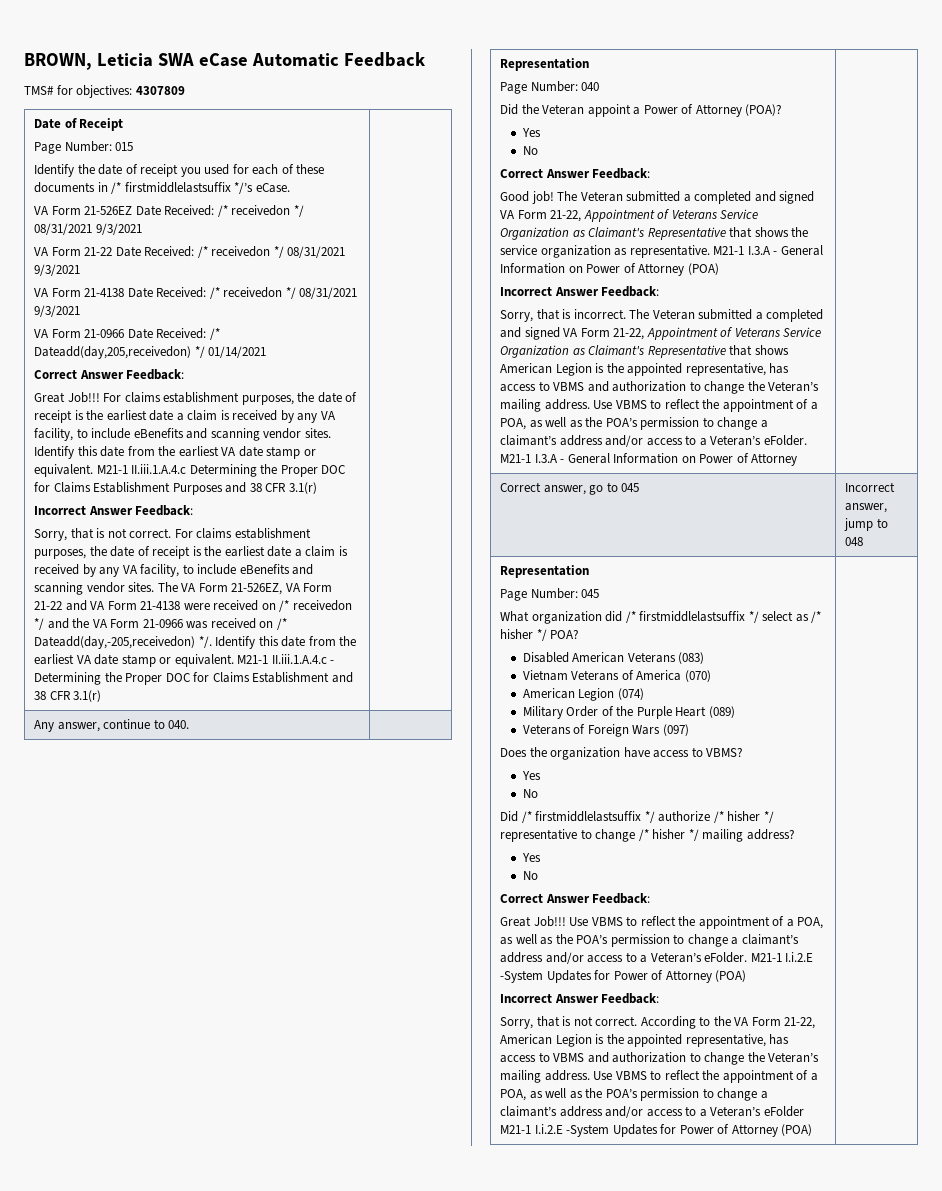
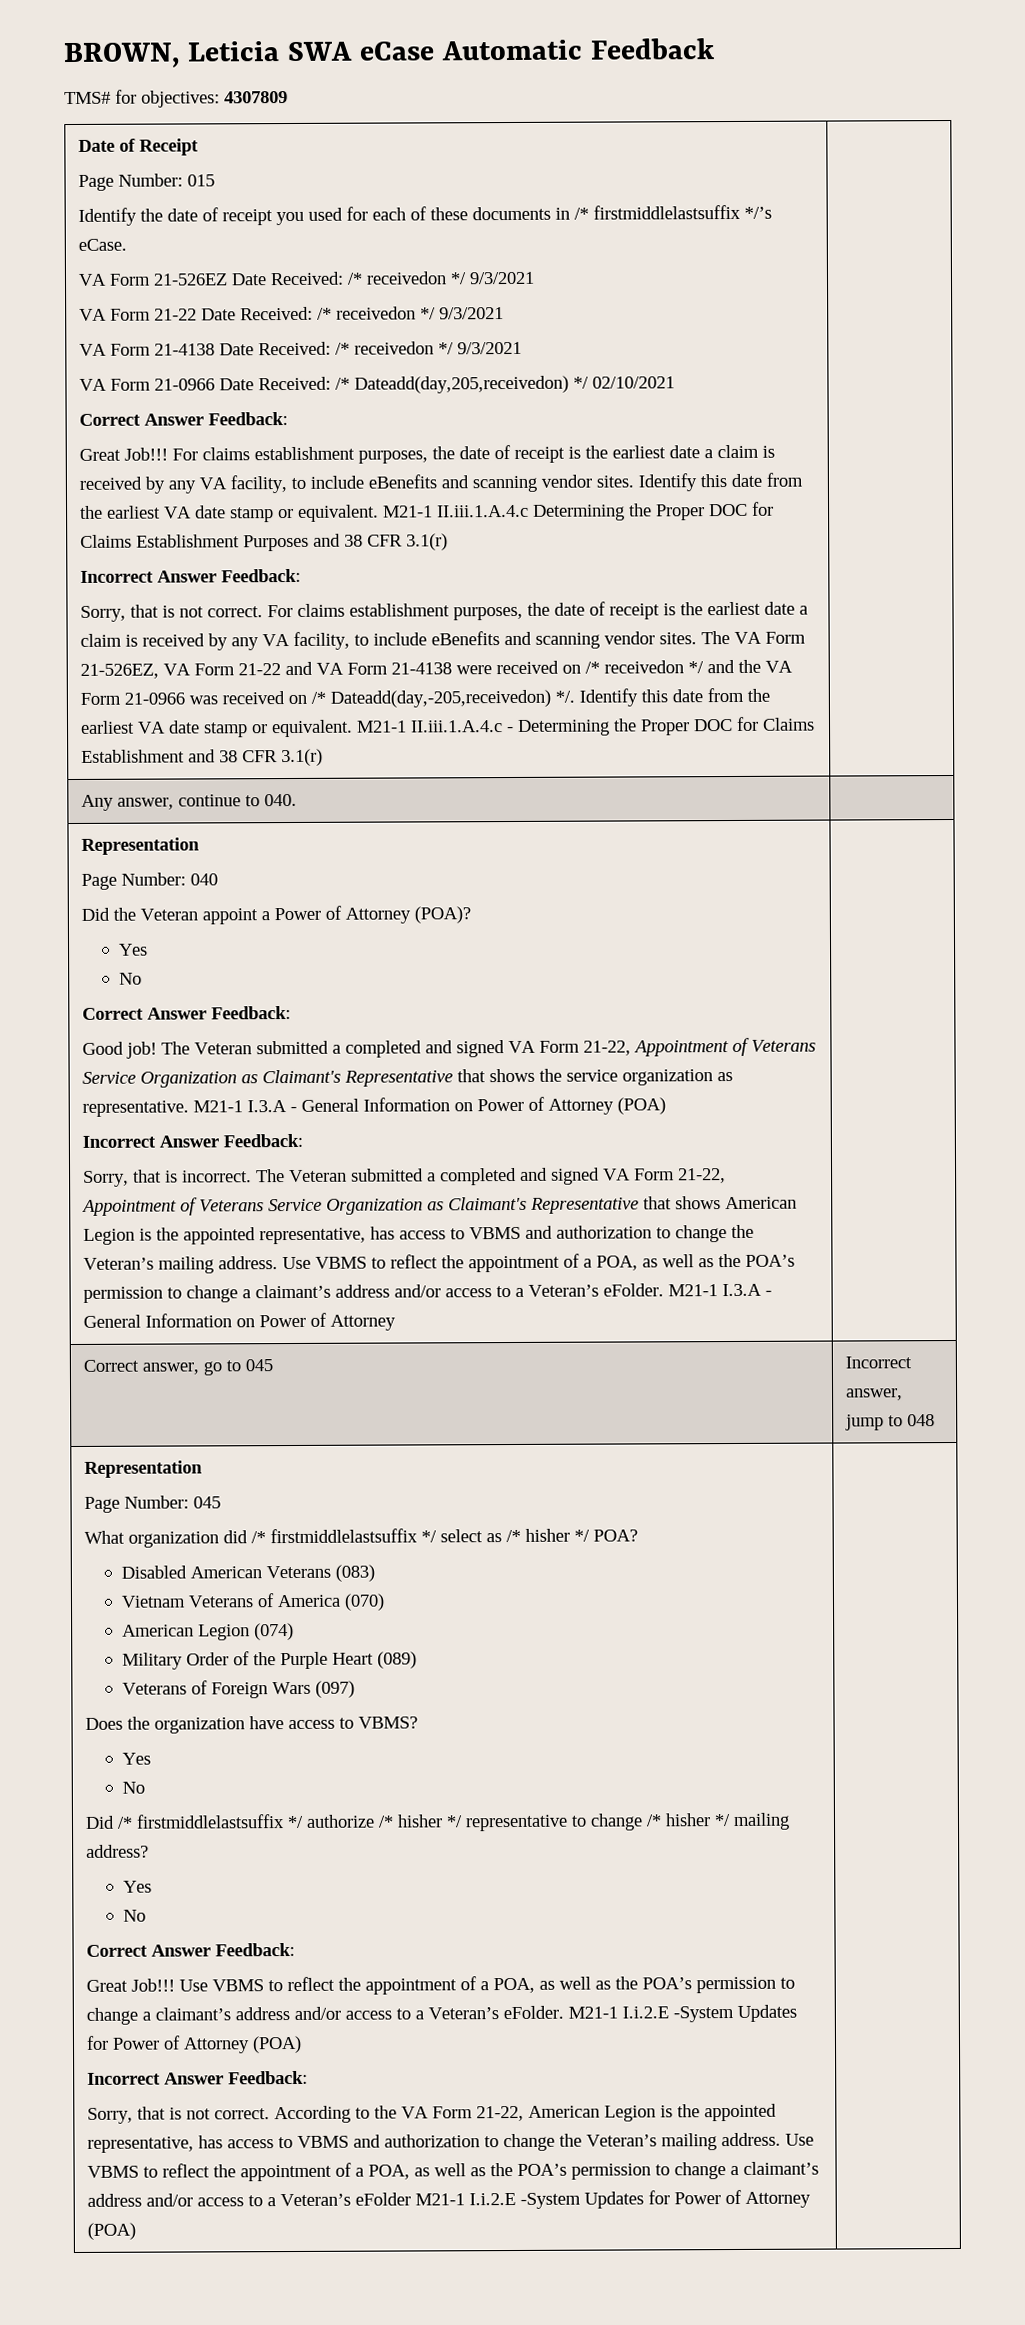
- VA Form 21-526EZ Date Received: /* receivedon */ 08/31/2021 9/3/2021
+ VA Form 21-526EZ Date Received: /* receivedon */ 9/3/2021
- VA Form 21-22 Date Received: /* receivedon */ 08/31/2021 9/3/2021
+ VA Form 21-22 Date Received: /* receivedon */ 9/3/2021
- VA Form 21-4138 Date Received: /* receivedon */ 08/31/2021 9/3/2021
+ VA Form 21-4138 Date Received: /* receivedon */ 9/3/2021
- VA Form 21-0966 Date Received: /* Dateadd(day,205,receivedon) */ 01/14/2021
+ VA Form 21-0966 Date Received: /* Dateadd(day,205,receivedon) */ 02/10/2021

